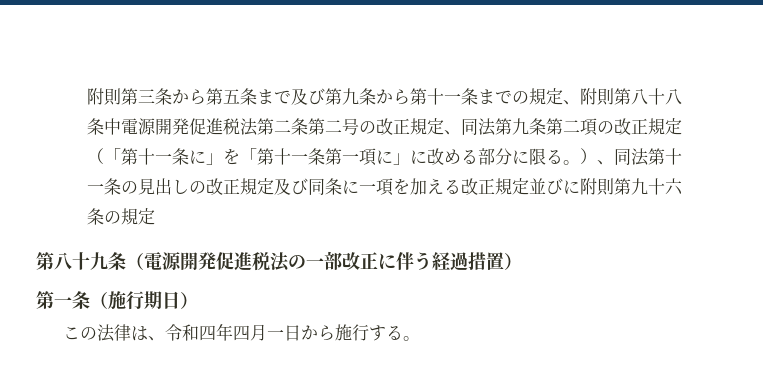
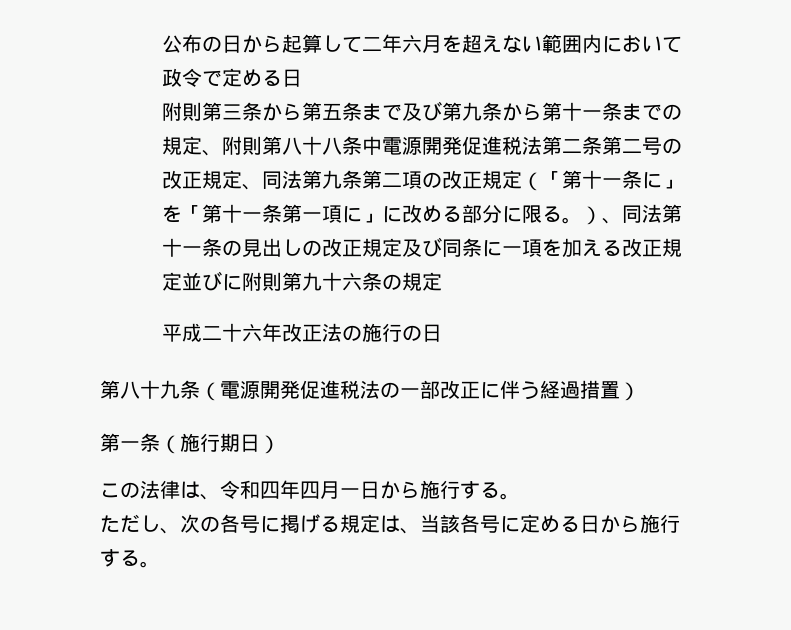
+ 公布の日から起算して二年六月を超えない範囲内において政令で定める日
+ 平成二十六年改正法の施行の日
+ ただし、次の各号に掲げる規定は、当該各号に定める日から施行する。

